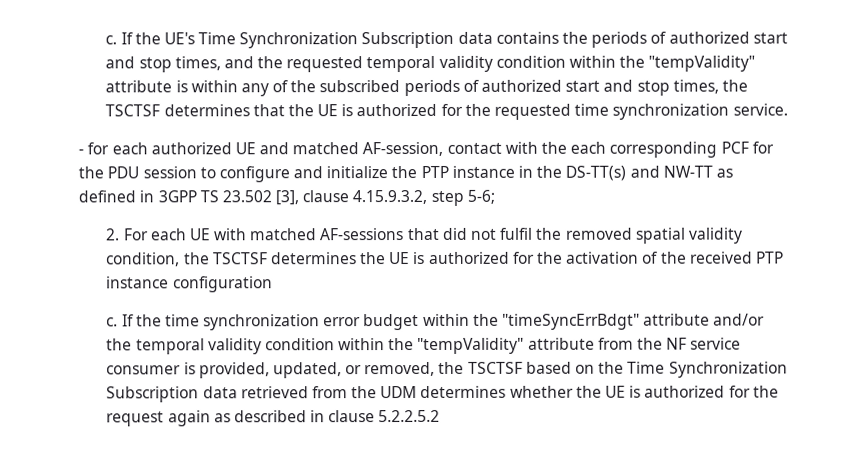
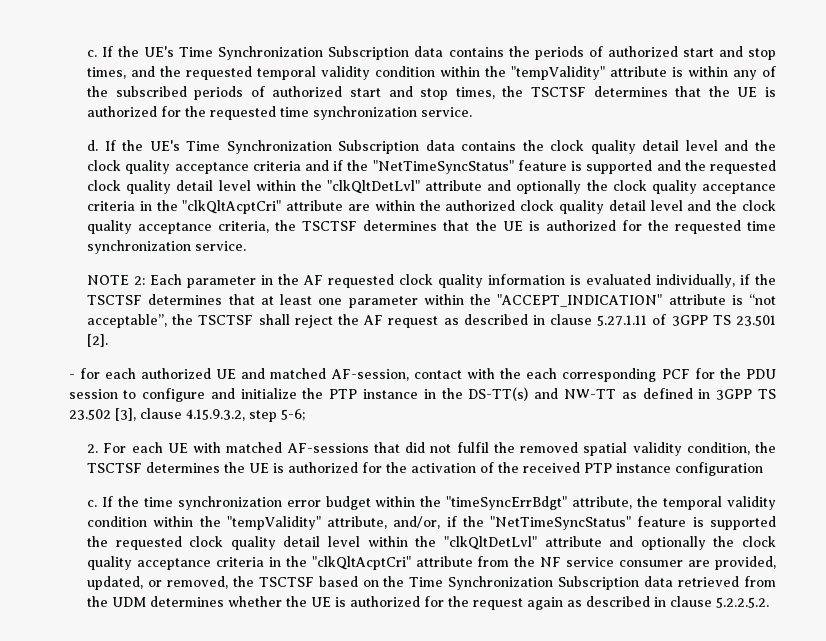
+ d. If the UE's Time Synchronization Subscription data contains the clock quality detail level and the clock quality acceptance criteria and if the "NetTimeSyncStatus" feature is supported and the requested clock quality detail level within the "clkQltDetLvl" attribute and optionally the clock quality acceptance criteria in the "clkQltAcptCri" attribute are within the authorized clock quality detail level and the clock quality acceptance criteria, the TSCTSF determines that the UE is authorized for the requested time synchronization service.
+ NOTE 2: Each parameter in the AF requested clock quality information is evaluated individually, if the TSCTSF determines that at least one parameter within the "ACCEPT_INDICATION" attribute is “not acceptable”, the TSCTSF shall reject the AF request as described in clause 5.27.1.11 of 3GPP TS 23.501 [2].
- If the time synchronization error budget within the "timeSyncErrBdgt" attribute and/or the temporal validity condition within the "tempValidity" attribute from the NF service consumer is provided, updated, or removed, the TSCTSF based on the Time Synchronization Subscription data retrieved from the UDM determines whether the UE is authorized for the request again as described in clause 5.2.2.5.2
+ If the time synchronization error budget within the "timeSyncErrBdgt" attribute, the temporal validity condition within the "tempValidity" attribute, and/or, if the "NetTimeSyncStatus" feature is supported the requested clock quality detail level within the "clkQltDetLvl" attribute and optionally the clock quality acceptance criteria in the "clkQltAcptCri" attribute from the NF service consumer are provided, updated, or removed, the TSCTSF based on the Time Synchronization Subscription data retrieved from the UDM determines whether the UE is authorized for the request again as described in clause 5.2.2.5.2.

